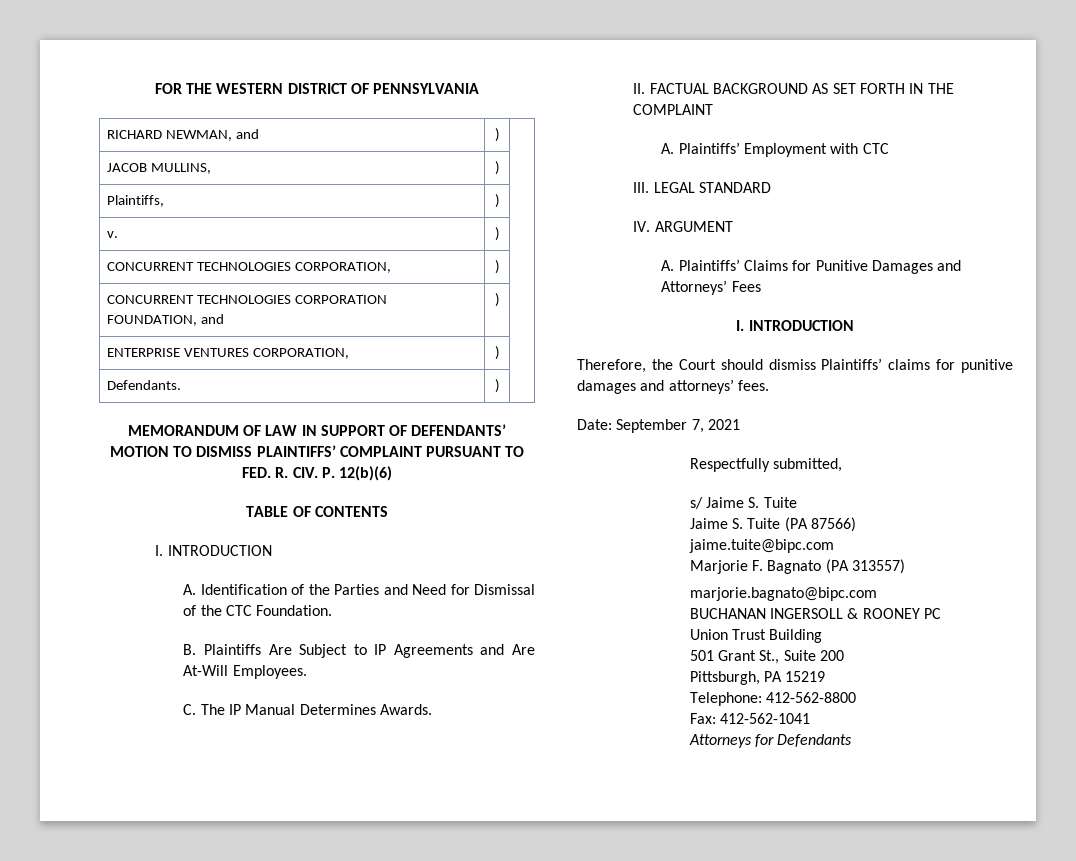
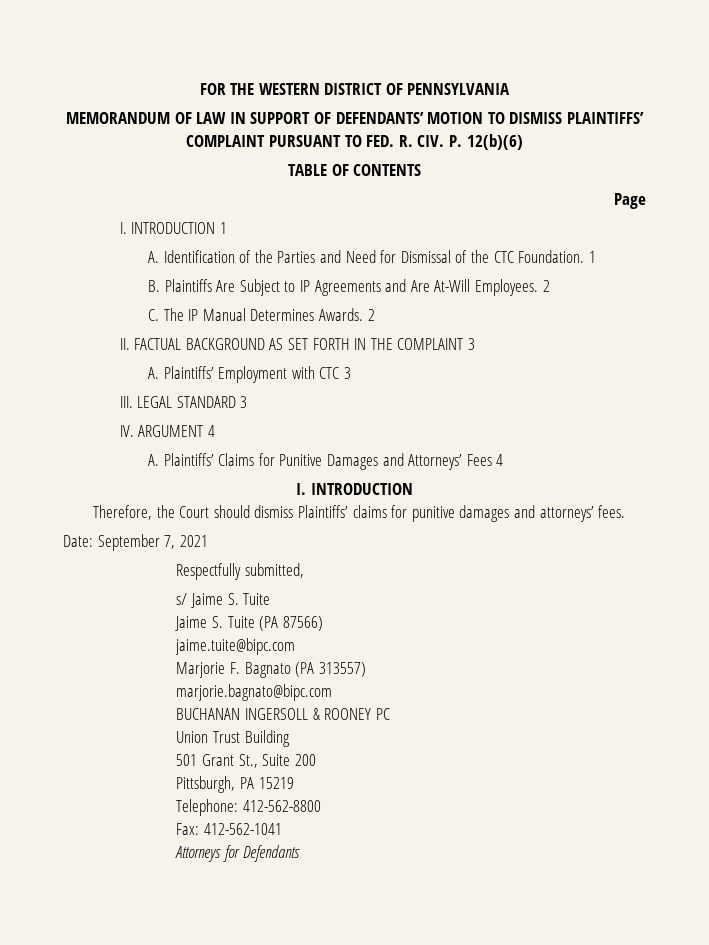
- RICHARD NEWMAN, and | ) |
- JACOB MULLINS, | ) |
- Plaintiffs, | ) |
- v. | ) |
- CONCURRENT TECHNOLOGIES CORPORATION, | ) |
- CONCURRENT TECHNOLOGIES CORPORATION FOUNDATION, and | ) |
- ENTERPRISE VENTURES CORPORATION, | ) |
- Defendants. | ) |
  TABLE OF CONTENTS
- I. INTRODUCTION
+ Page
+ I. INTRODUCTION 1
- A. Identification of the Parties and Need for Dismissal of the CTC Foundation.
+ A. Identification of the Parties and Need for Dismissal of the CTC Foundation. 1
- B. Plaintiffs Are Subject to IP Agreements and Are At-Will Employees.
+ B. Plaintiffs Are Subject to IP Agreements and Are At-Will Employees. 2
- C. The IP Manual Determines Awards.
+ C. The IP Manual Determines Awards. 2
- II. FACTUAL BACKGROUND AS SET FORTH IN THE COMPLAINT
+ II. FACTUAL BACKGROUND AS SET FORTH IN THE COMPLAINT 3
- A. Plaintiffs’ Employment with CTC
+ A. Plaintiffs’ Employment with CTC 3
- III. LEGAL STANDARD
+ III. LEGAL STANDARD 3
- IV. ARGUMENT
+ IV. ARGUMENT 4
- A. Plaintiffs’ Claims for Punitive Damages and Attorneys’ Fees
+ A. Plaintiffs’ Claims for Punitive Damages and Attorneys’ Fees 4

